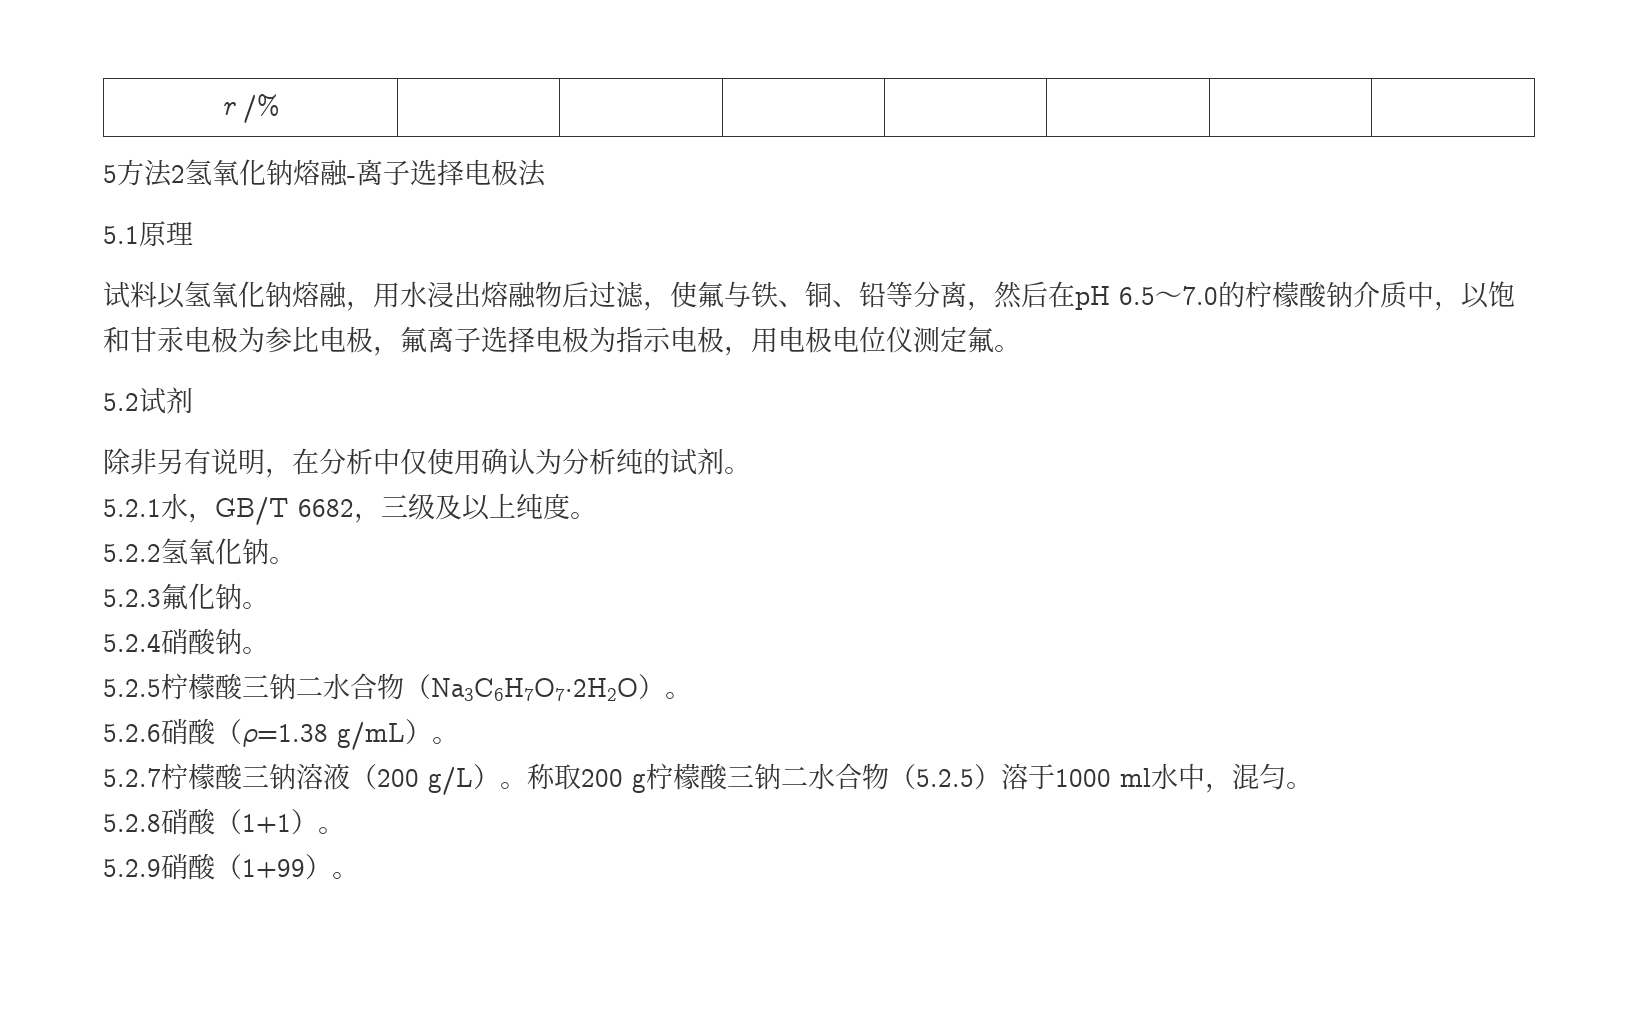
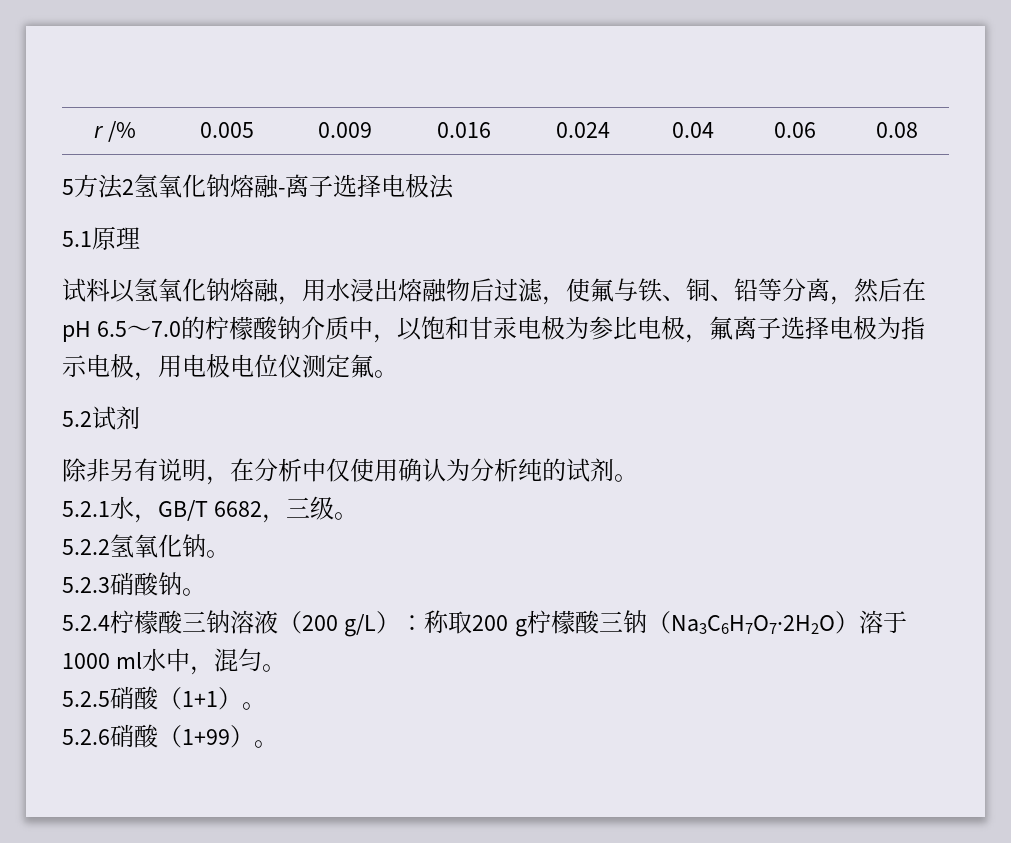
- r /% | | | | | | |
+ r /% | 0.005 | 0.009 | 0.016 | 0.024 | 0.04 | 0.06 | 0.08
- 5.2.1水，GB/T 6682，三级及以上纯度。
+ 5.2.1水，GB/T 6682，三级。
- 5.2.3氟化钠。
- 5.2.4硝酸钠。
+ 5.2.3硝酸钠。
- 5.2.5柠檬酸三钠二水合物（Na3C6H7O7·2H2O）。
- 5.2.6硝酸（ρ=1.38 g/mL）。
- 5.2.7柠檬酸三钠溶液（200 g/L）。称取200 g柠檬酸三钠二水合物（5.2.5）溶于1000 ml水中，混匀。
+ 5.2.4柠檬酸三钠溶液（200 g/L）：称取200 g柠檬酸三钠（Na3C6H7O7·2H2O）溶于1000 ml水中，混匀。
- 5.2.8硝酸（1+1）。
+ 5.2.5硝酸（1+1）。
- 5.2.9硝酸（1+99）。
+ 5.2.6硝酸（1+99）。

